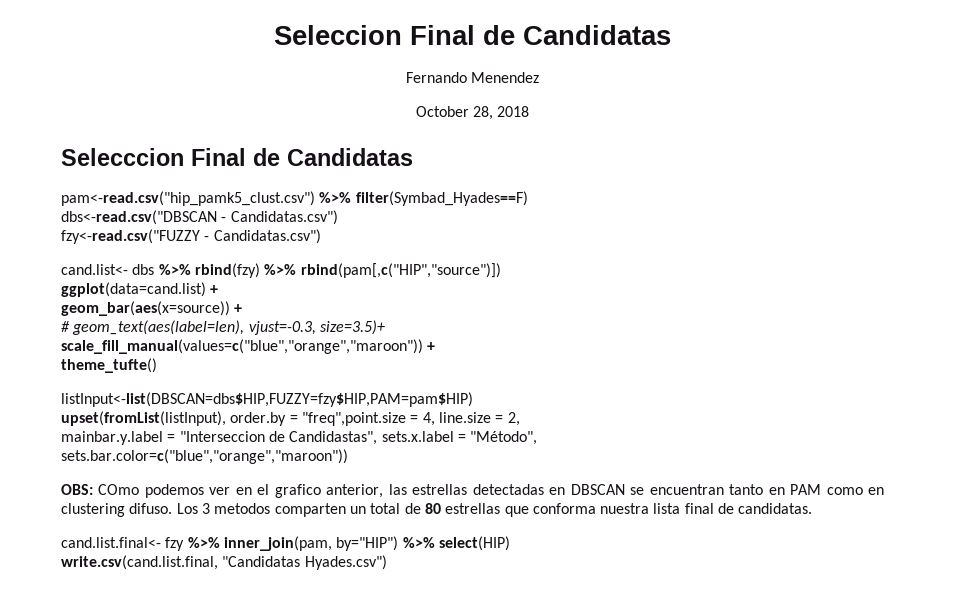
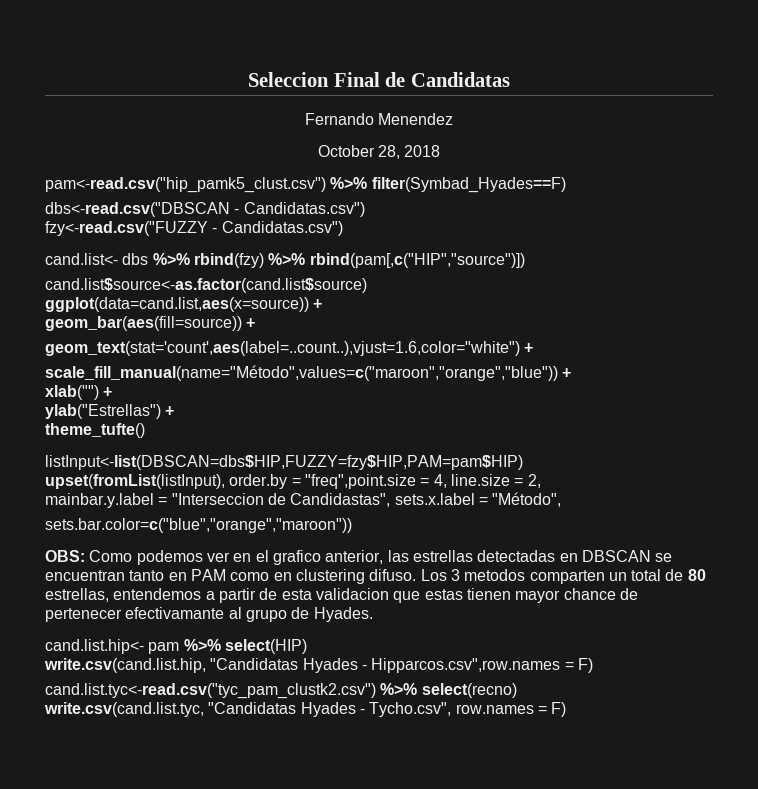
- Selecccion Final de Candidatas
- ggplot(data=cand.list) +
- geom_bar(aes(x=source)) +
- # geom_text(aes(label=len), vjust=-0.3, size=3.5)+
- scale_fill_manual(values=c("blue","orange","maroon")) +
+ cand.list$source<-as.factor(cand.list$source)
+ ggplot(data=cand.list,aes(x=source)) +
+ geom_bar(aes(fill=source)) +
+ geom_text(stat='count',aes(label=..count..),vjust=1.6,color="white") +
+ scale_fill_manual(name="Método",values=c("maroon","orange","blue")) +
+ xlab("") +
+ ylab("Estrellas") +
- OBS: COmo podemos ver en el grafico anterior, las estrellas detectadas en DBSCAN se encuentran tanto en PAM como en clustering difuso.
+ OBS: Como podemos ver en el grafico anterior, las estrellas detectadas en DBSCAN se encuentran tanto en PAM como en clustering difuso.
- Los 3 metodos comparten un total de 80 estrellas que conforma nuestra lista final de candidatas.
- cand.list.final<- fzy %>% inner_join(pam, by="HIP") %>% select(HIP)
- write.csv(cand.list.final, "Candidatas Hyades.csv")
+ Los 3 metodos comparten un total de 80 estrellas, entendemos a partir de esta validacion que estas tienen mayor chance de pertenecer efectivamante al grupo de Hyades.
+ cand.list.hip<- pam %>% select(HIP)
+ write.csv(cand.list.hip, "Candidatas Hyades - Hipparcos.csv",row.names = F)
+ cand.list.tyc<-read.csv("tyc_pam_clustk2.csv") %>% select(recno)
+ write.csv(cand.list.tyc, "Candidatas Hyades - Tycho.csv", row.names = F)

